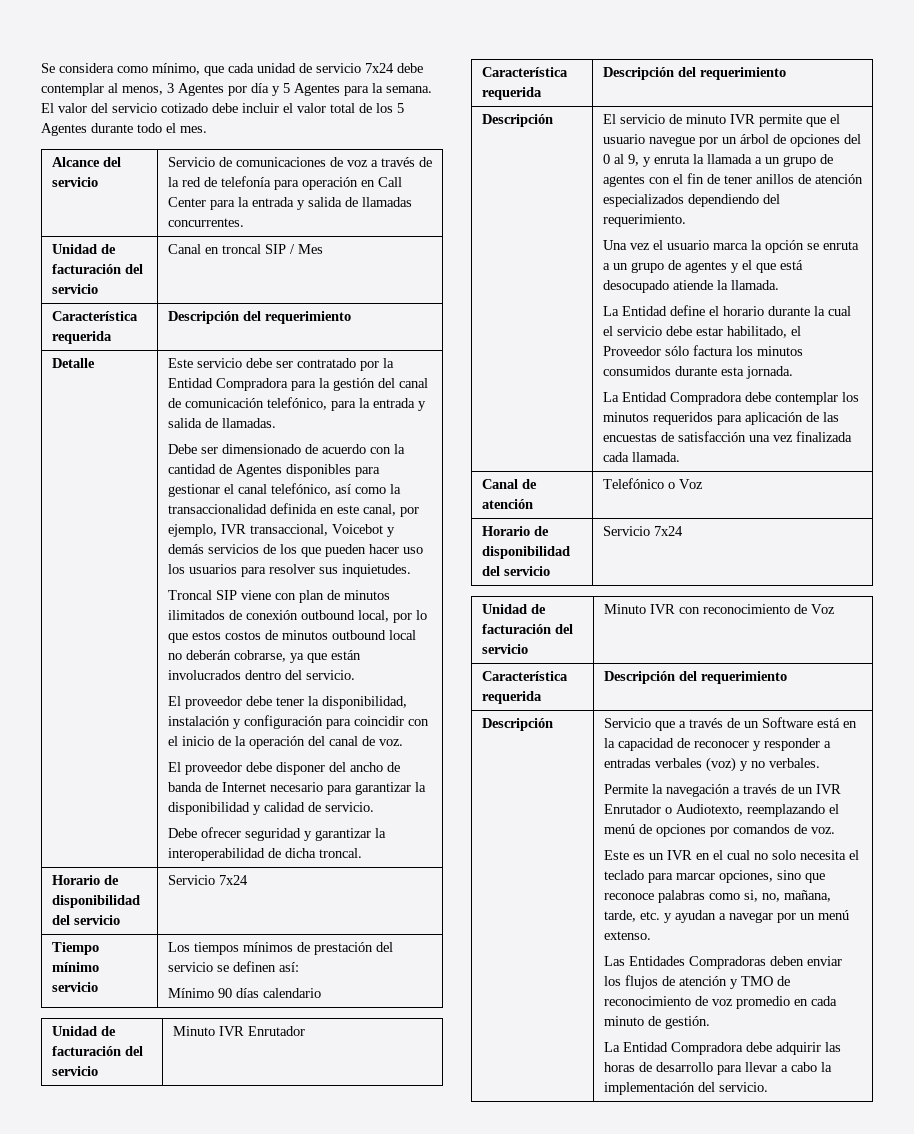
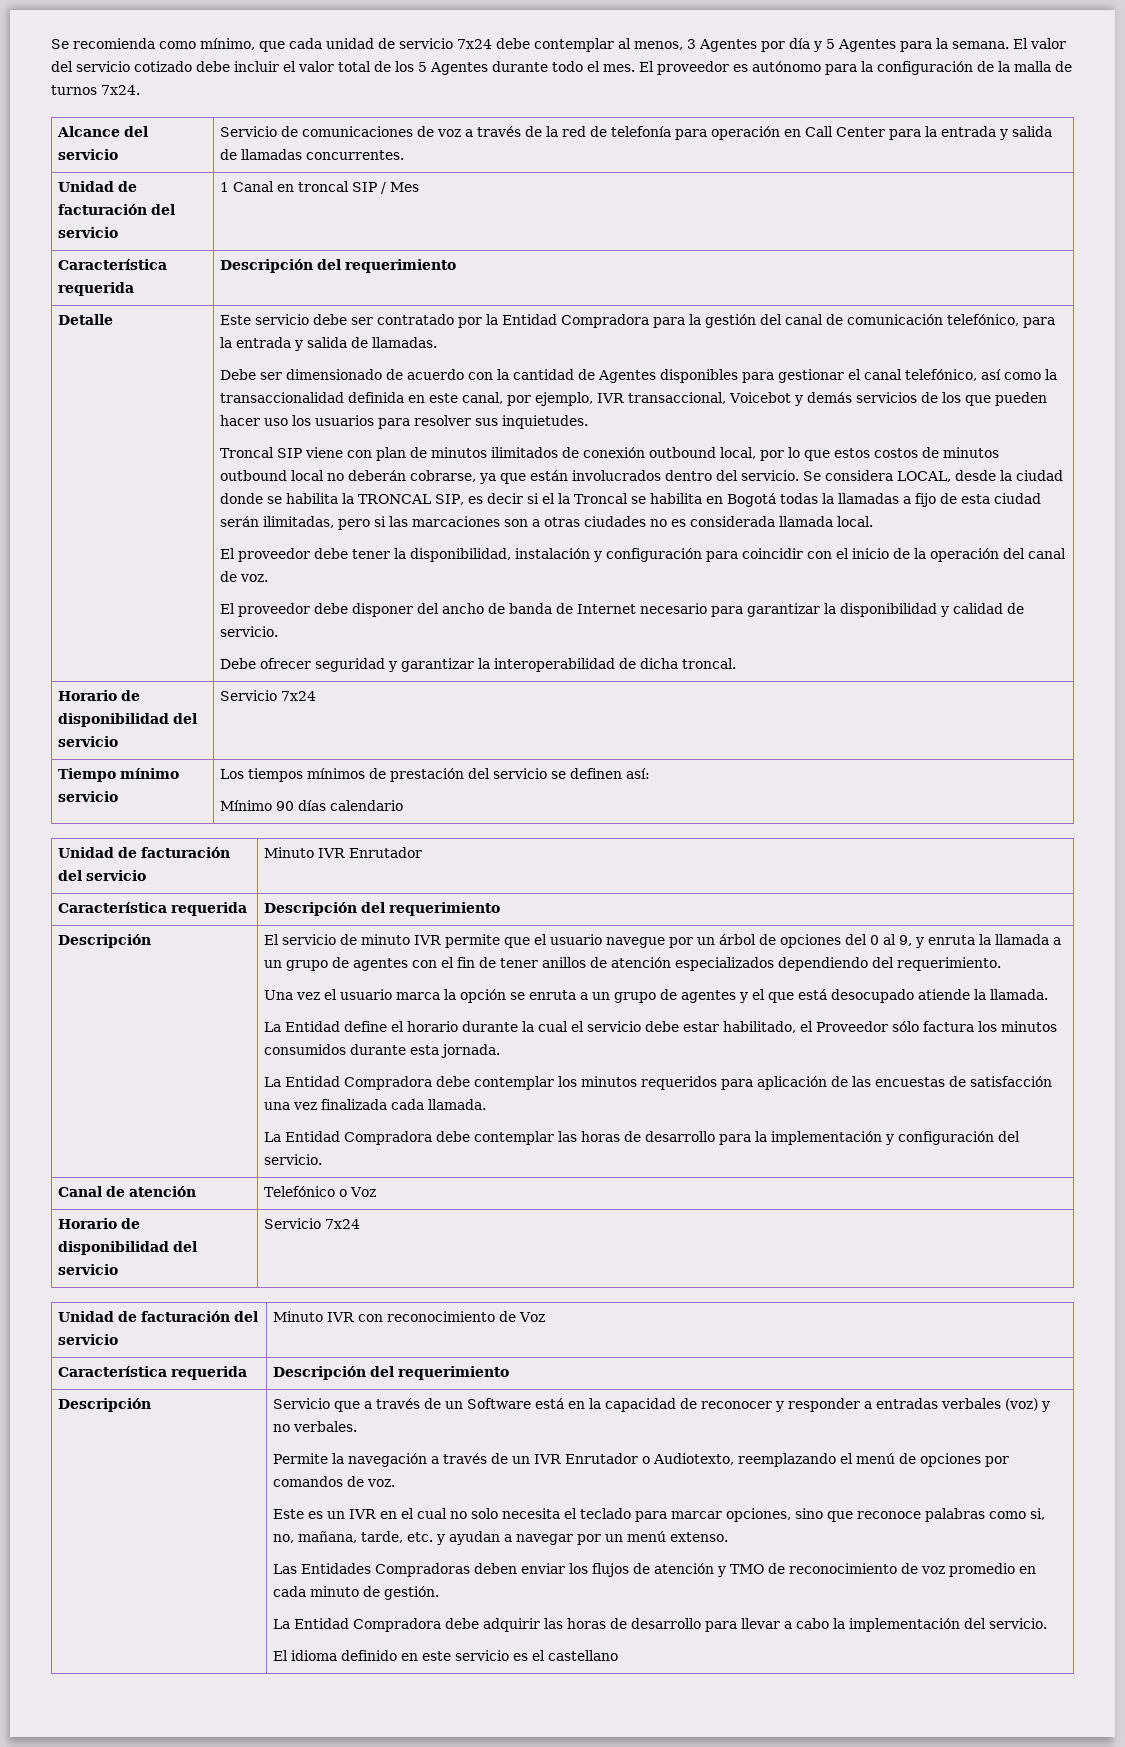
- Se considera como mínimo, que cada unidad de servicio 7x24 debe contemplar al menos, 3 Agentes por día y 5 Agentes para la semana.
+ Se recomienda como mínimo, que cada unidad de servicio 7x24 debe contemplar al menos, 3 Agentes por día y 5 Agentes para la semana.
+ El proveedor es autónomo para la configuración de la malla de turnos 7x24.
- Unidad de facturación del servicio | Canal en troncal SIP / Mes
+ Unidad de facturación del servicio | 1 Canal en troncal SIP / Mes
+ Se considera LOCAL, desde la ciudad donde se habilita la TRONCAL SIP, es decir si el la Troncal se habilita en Bogotá todas la llamadas a fijo de esta ciudad serán ilimitadas, pero si las marcaciones son a otras ciudades no es considerada llamada local.
+ La Entidad Compradora debe contemplar las horas de desarrollo para la implementación y configuración del servicio.
+ El idioma definido en este servicio es el castellano

